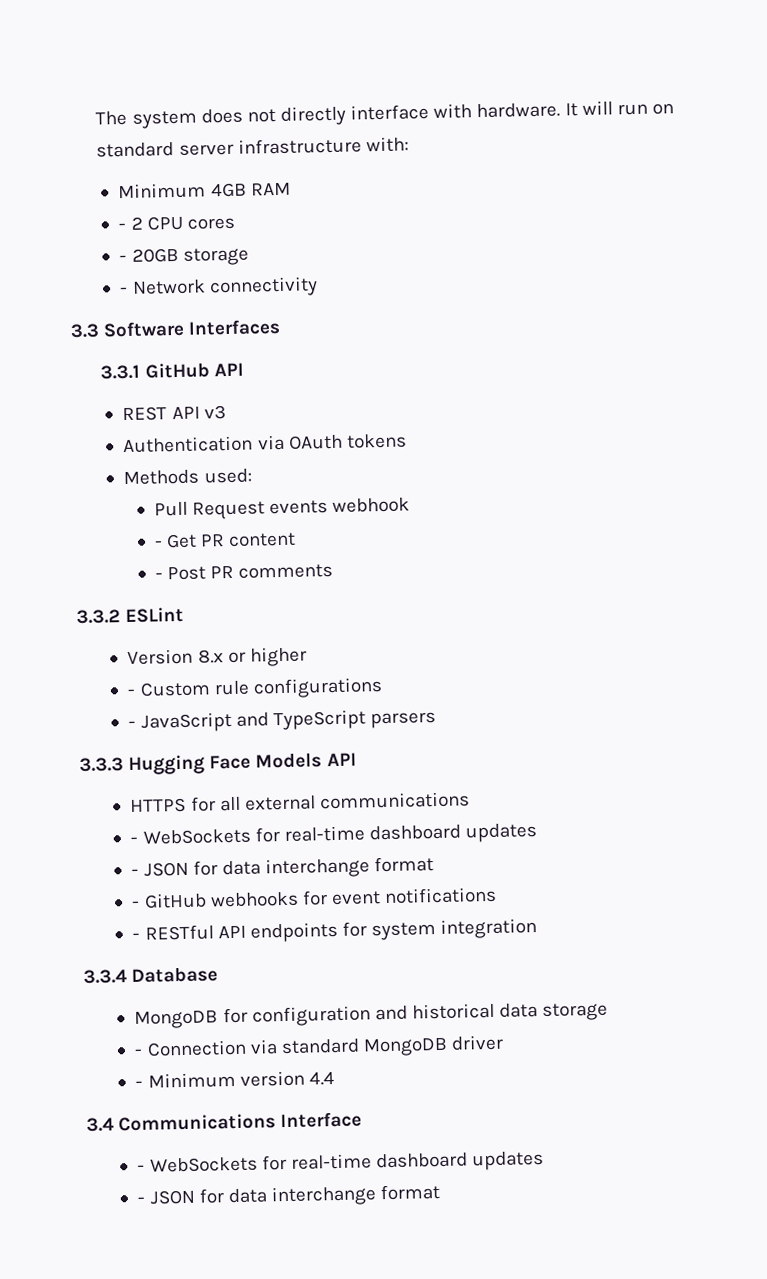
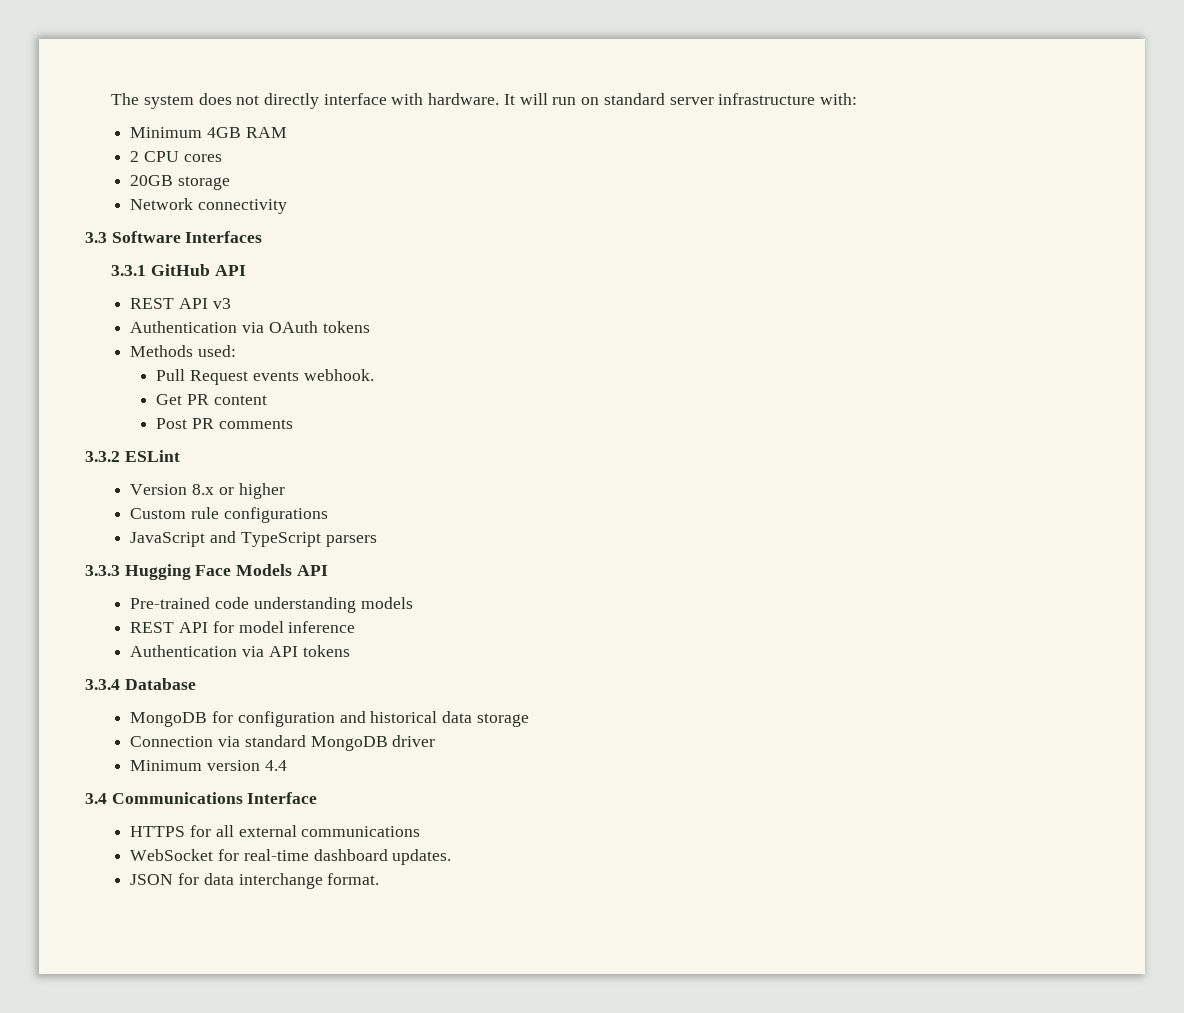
- - 2 CPU cores
+ 2 CPU cores
- - 20GB storage
+ 20GB storage
- - Network connectivity
+ Network connectivity
- Pull Request events webhook
- - Get PR content
+ Pull Request events webhook.
+ Get PR content
- - Post PR comments
+ Post PR comments
- - Custom rule configurations
+ Custom rule configurations
- - JavaScript and TypeScript parsers
+ JavaScript and TypeScript parsers
- HTTPS for all external communications
- - WebSockets for real-time dashboard updates
- - JSON for data interchange format
- - GitHub webhooks for event notifications
- - RESTful API endpoints for system integration
+ Pre-trained code understanding models
+ REST API for model inference
+ Authentication via API tokens
- - Connection via standard MongoDB driver
+ Connection via standard MongoDB driver
- - Minimum version 4.4
+ Minimum version 4.4
  3.4 Communications Interface
- - WebSockets for real-time dashboard updates
- - JSON for data interchange format
+ HTTPS for all external communications
+ WebSocket for real-time dashboard updates.
+ JSON for data interchange format.

